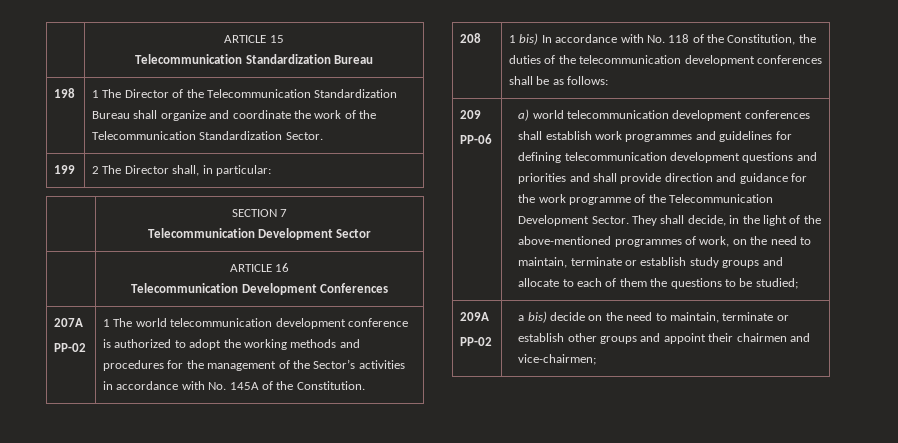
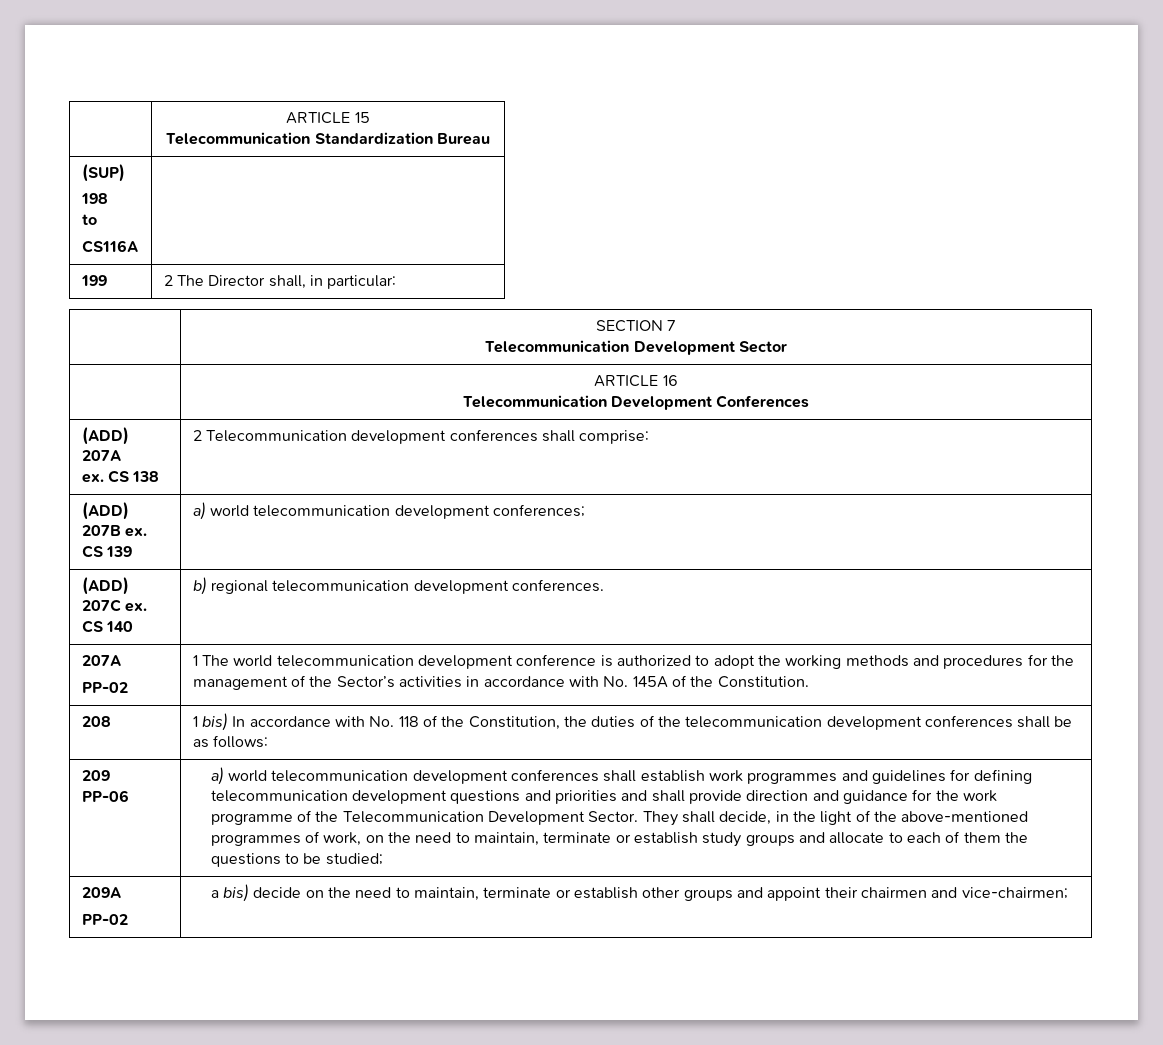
- 198 | 1 The Director of the Telecommunication Standardization Bureau shall organize and coordinate the work of the Telecommunication Standardization Sector.
+ (SUP)
+ 198
+ to
+ CS116A |
+ (ADD) 207A
+ ex. CS 138 | 2 Telecommunication development conferences shall comprise:
+ (ADD) 207B ex. CS 139 | a) world telecommunication development conferences;
+ (ADD) 207C ex. CS 140 | b) regional telecommunication development conferences.

